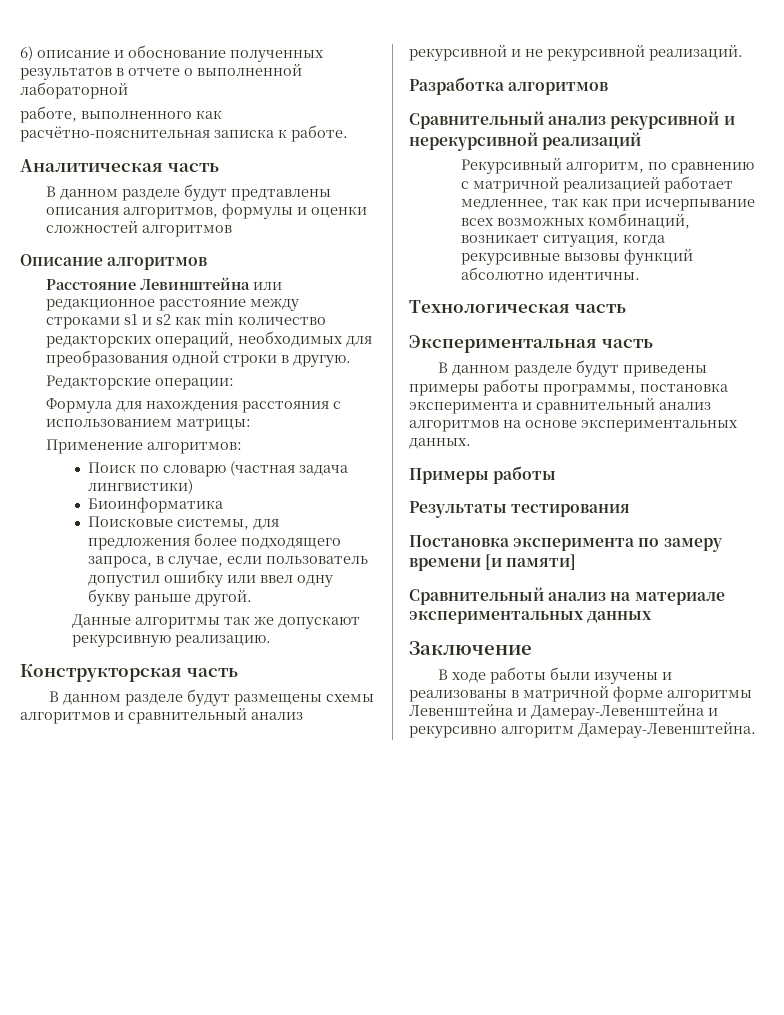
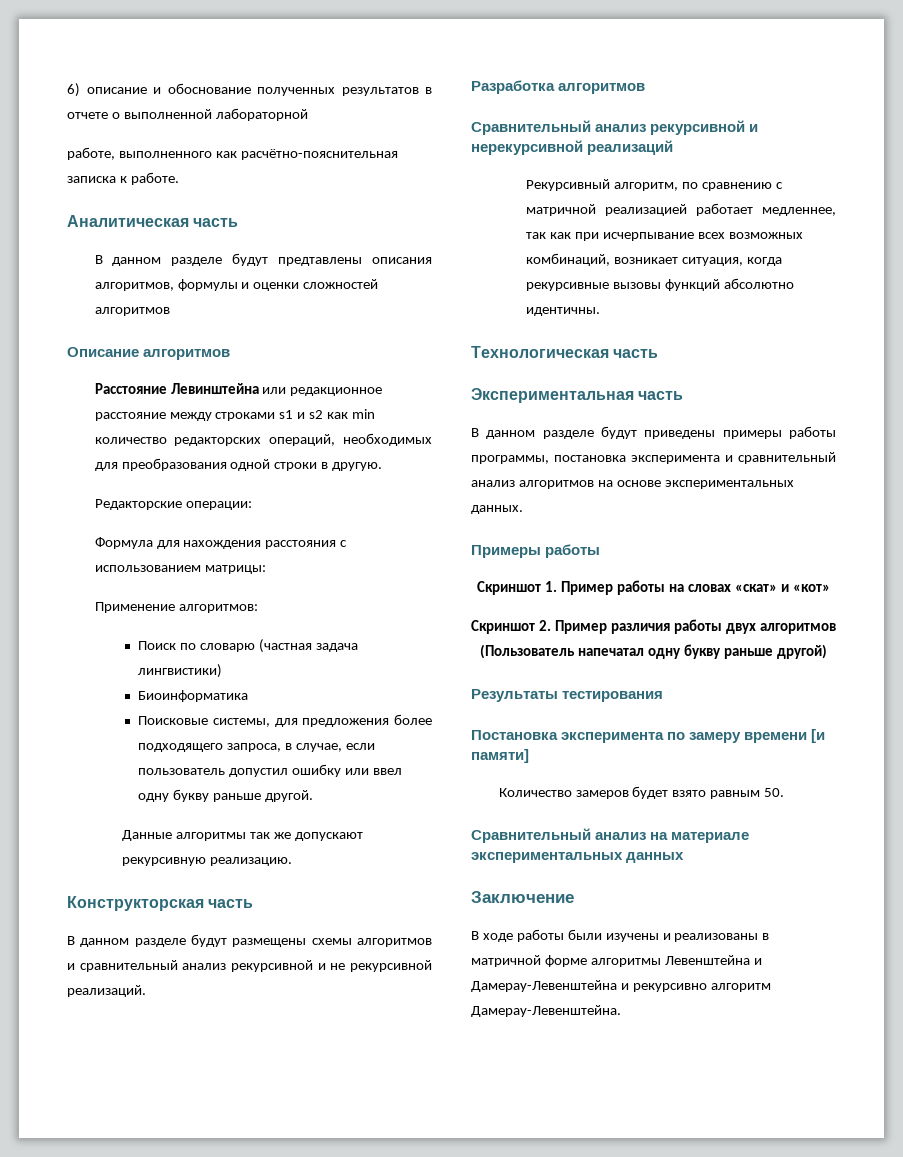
+ Скриншот 1. Пример работы на словах «скат» и «кот»
+ Скриншот 2. Пример различия работы двух алгоритмов (Пользователь напечатал одну букву раньше другой)
+ Количество замеров будет взято равным 50.

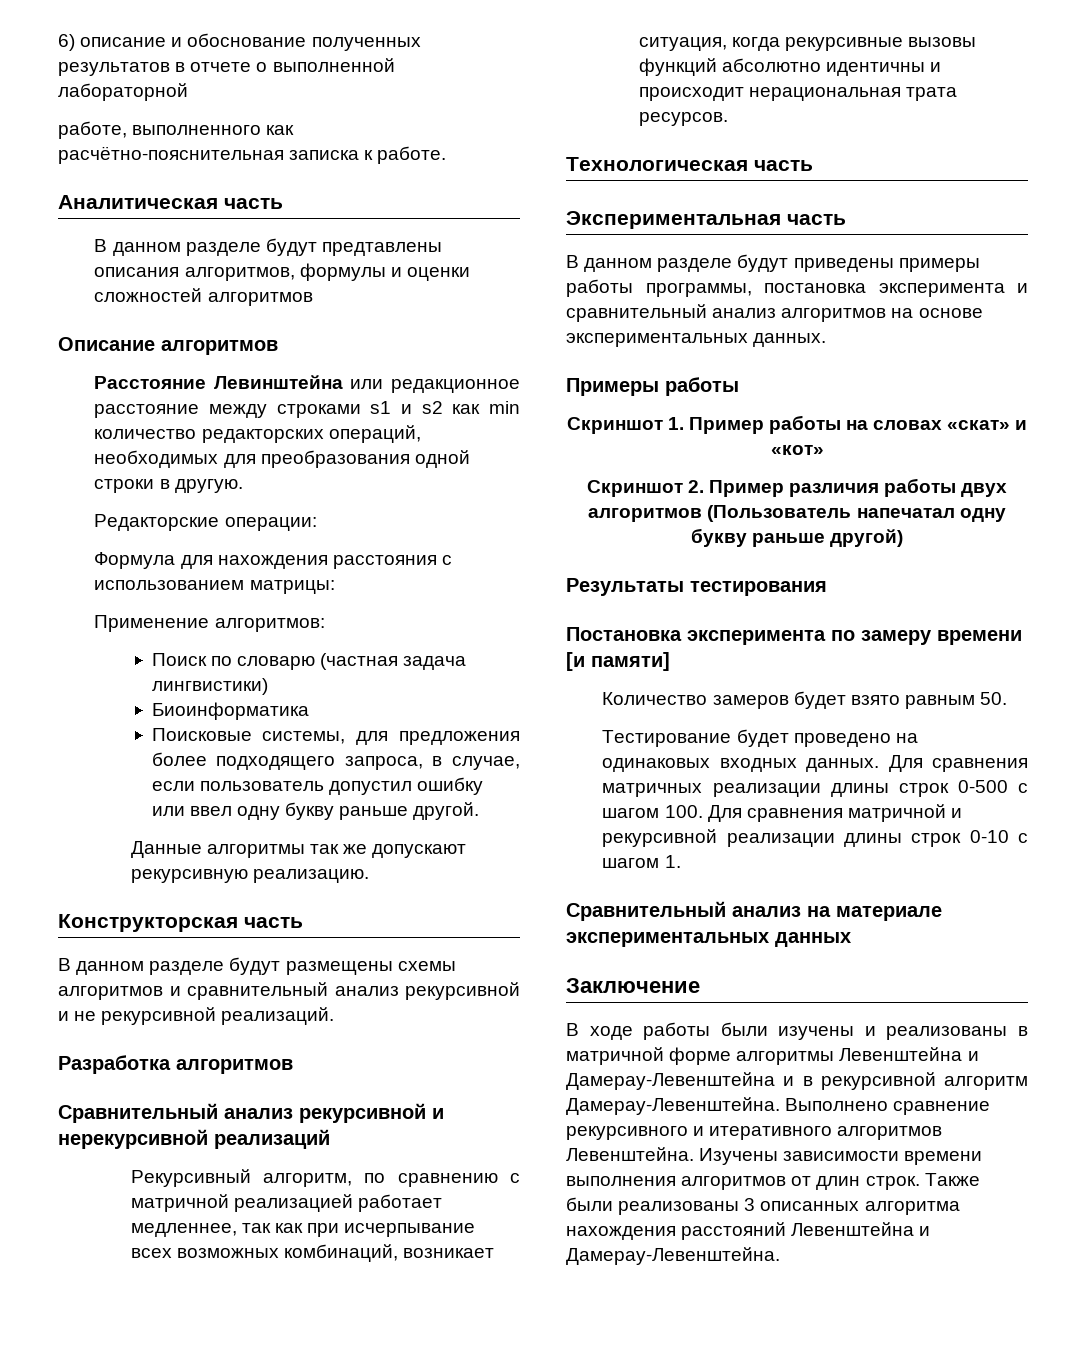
- Рекурсивный алгоритм, по сравнению с матричной реализацией работает медленнее, так как при исчерпывание всех возможных комбинаций, возникает ситуация, когда рекурсивные вызовы функций абсолютно идентичны.
+ Рекурсивный алгоритм, по сравнению с матричной реализацией работает медленнее, так как при исчерпывание всех возможных комбинаций, возникает ситуация, когда рекурсивные вызовы функций абсолютно идентичны и происходит нерациональная трата ресурсов.
+ Тестирование будет проведено на одинаковых входных данных. Для сравнения матричных реализации длины строк 0-500 с шагом 100. Для сравнения матричной и рекурсивной реализации длины строк 0-10 с шагом 1.
- В ходе работы были изучены и реализованы в матричной форме алгоритмы Левенштейна и Дамерау-Левенштейна и рекурсивно алгоритм Дамерау-Левенштейна.
+ В ходе работы были изучены и реализованы в матричной форме алгоритмы Левенштейна и Дамерау-Левенштейна и в рекурсивной алгоритм Дамерау-Левенштейна. Выполнено сравнение рекурсивного и итеративного алгоритмов Левенштейна. Изучены зависимости времени выполнения алгоритмов от длин строк. Также были реализованы 3 описанных алгоритма нахождения расстояний Левенштейна и Дамерау-Левенштейна.

